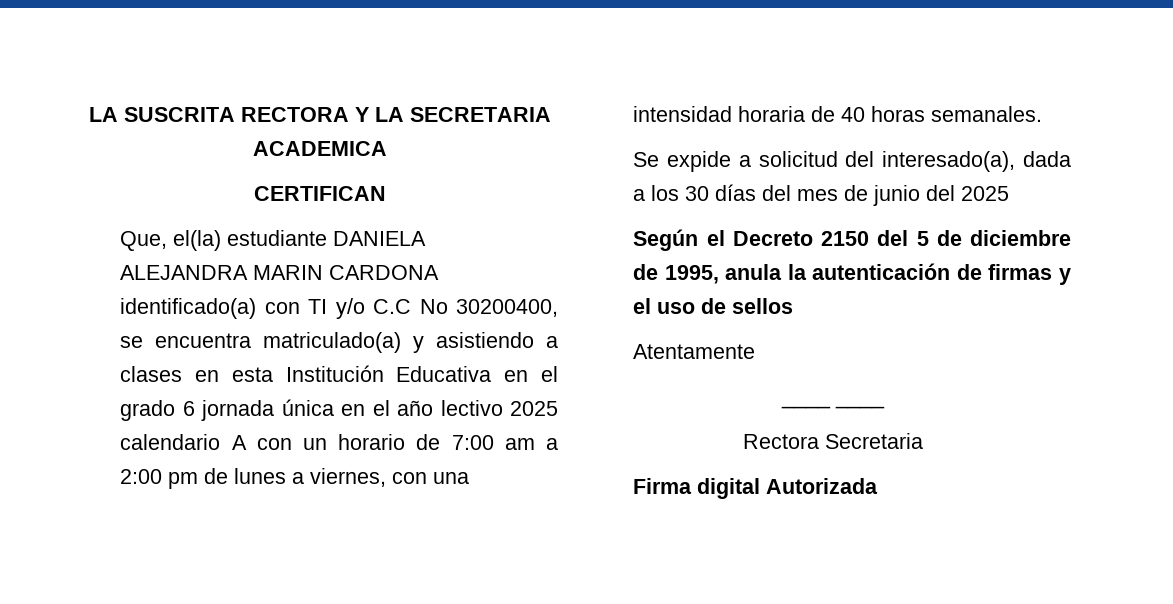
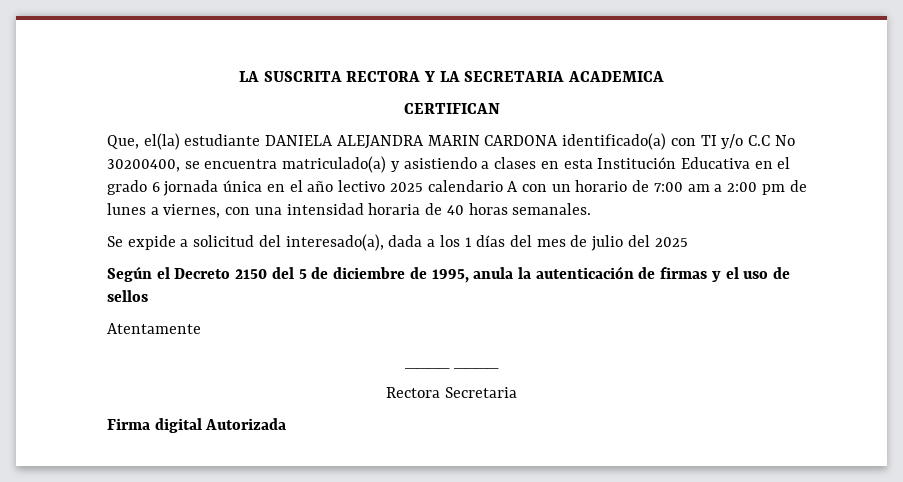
- Se expide a solicitud del interesado(a), dada a los 30 días del mes de junio del 2025
+ Se expide a solicitud del interesado(a), dada a los 1 días del mes de julio del 2025

